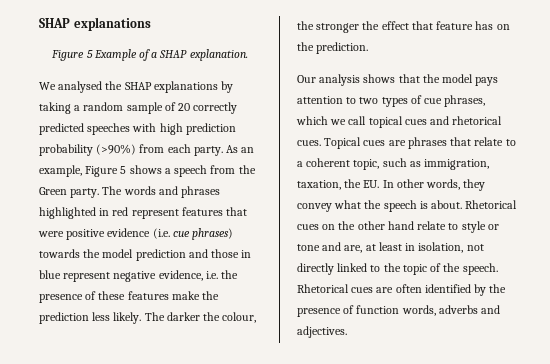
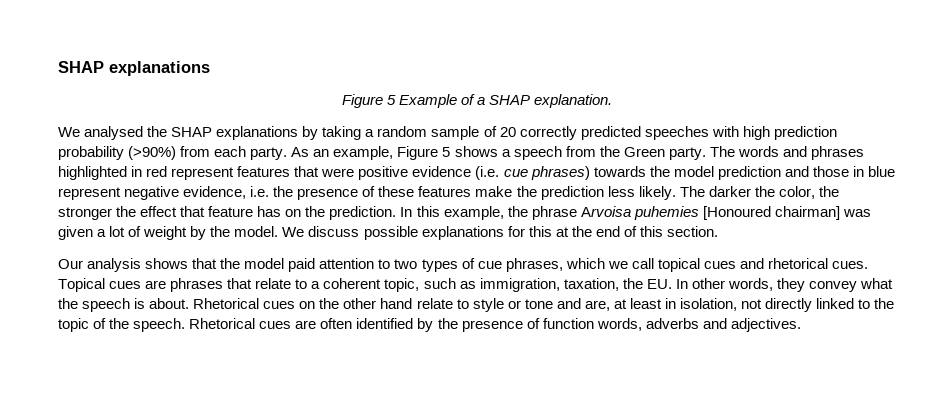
- The darker the colour, the stronger the effect that feature has on the prediction.
+ The darker the color, the stronger the effect that feature has on the prediction. In this example, the phrase Arvoisa puhemies [Honoured chairman] was given a lot of weight by the model. We discuss possible explanations for this at the end of this section.
- Our analysis shows that the model pays attention to two types of cue phrases, which we call topical cues and rhetorical cues.
+ Our analysis shows that the model paid attention to two types of cue phrases, which we call topical cues and rhetorical cues.

